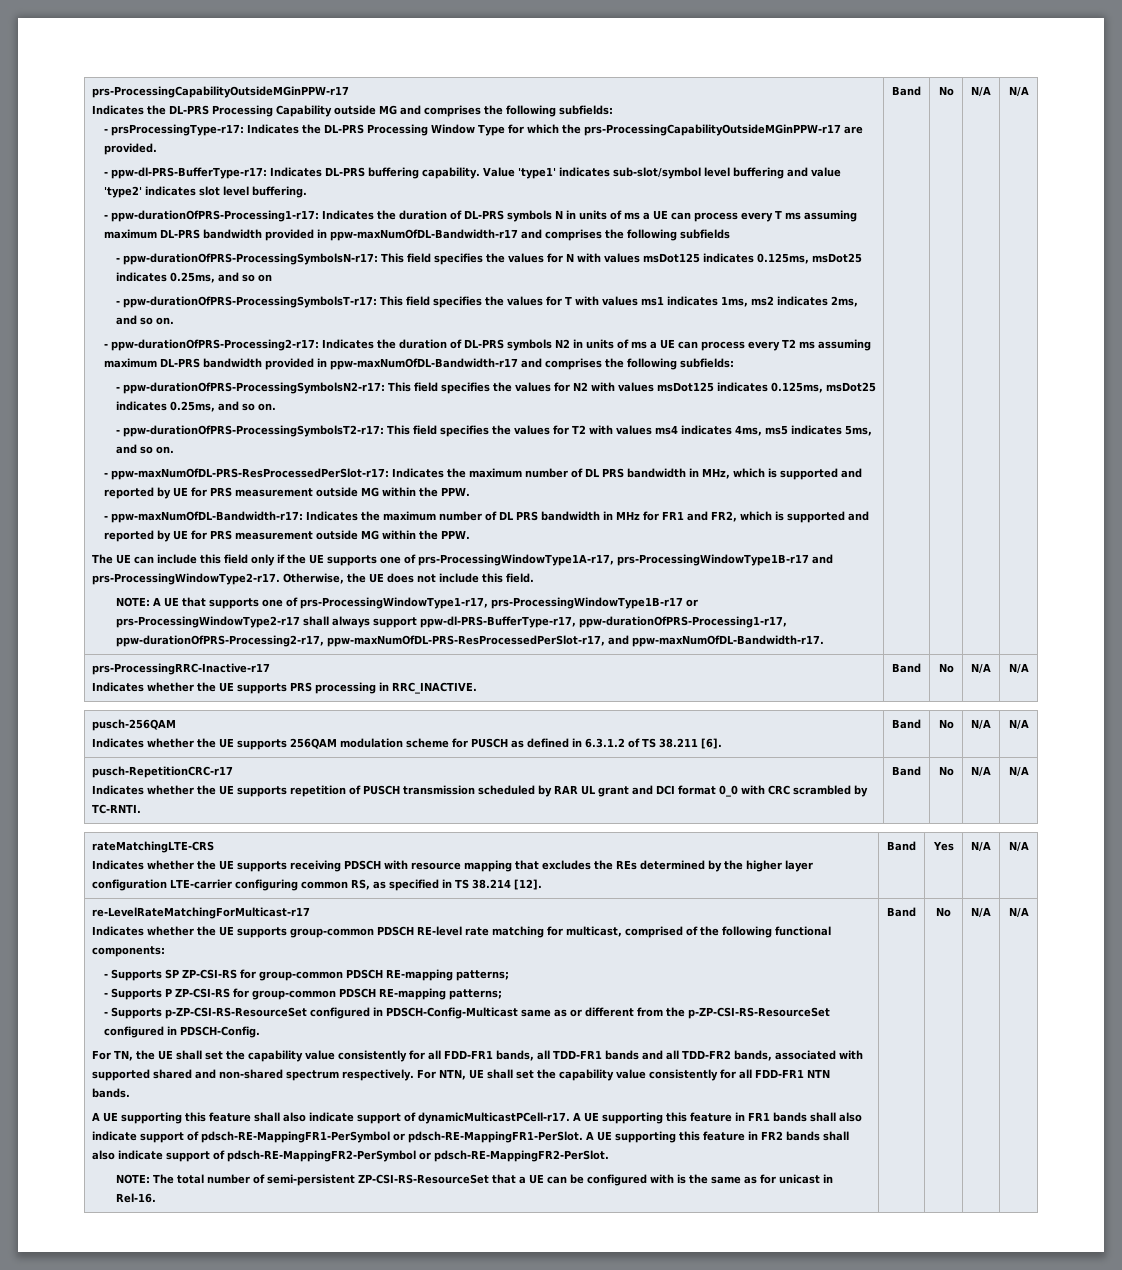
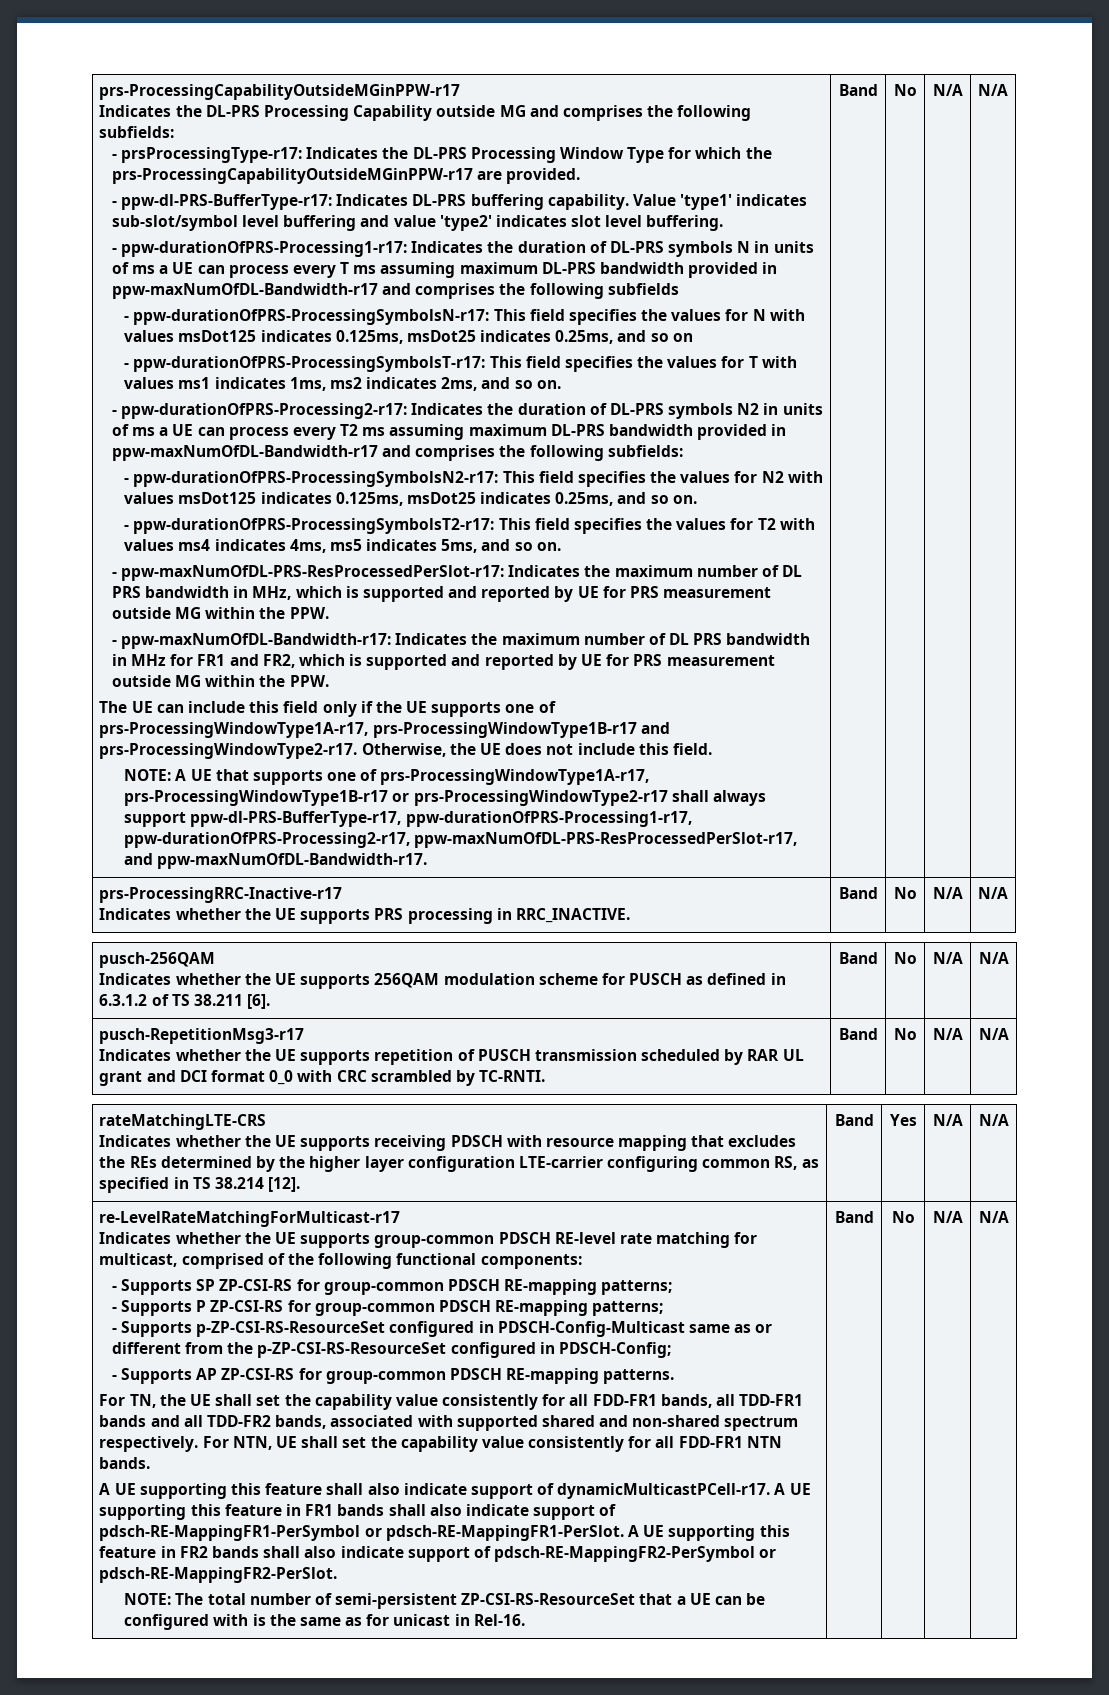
- NOTE: A UE that supports one of prs-ProcessingWindowType1-r17, prs-ProcessingWindowType1B-r17 or prs-ProcessingWindowType2-r17 shall always support ppw-dl-PRS-BufferType-r17, ppw-durationOfPRS-Processing1-r17, ppw-durationOfPRS-Processing2-r17, ppw-maxNumOfDL-PRS-ResProcessedPerSlot-r17, and ppw-maxNumOfDL-Bandwidth-r17.
+ NOTE: A UE that supports one of prs-ProcessingWindowType1A-r17, prs-ProcessingWindowType1B-r17 or prs-ProcessingWindowType2-r17 shall always support ppw-dl-PRS-BufferType-r17, ppw-durationOfPRS-Processing1-r17, ppw-durationOfPRS-Processing2-r17, ppw-maxNumOfDL-PRS-ResProcessedPerSlot-r17, and ppw-maxNumOfDL-Bandwidth-r17.
- pusch-RepetitionCRC-r17
+ pusch-RepetitionMsg3-r17
- - Supports p-ZP-CSI-RS-ResourceSet configured in PDSCH-Config-Multicast same as or different from the p-ZP-CSI-RS-ResourceSet configured in PDSCH-Config.
+ - Supports p-ZP-CSI-RS-ResourceSet configured in PDSCH-Config-Multicast same as or different from the p-ZP-CSI-RS-ResourceSet configured in PDSCH-Config;
+ - Supports AP ZP-CSI-RS for group-common PDSCH RE-mapping patterns.

